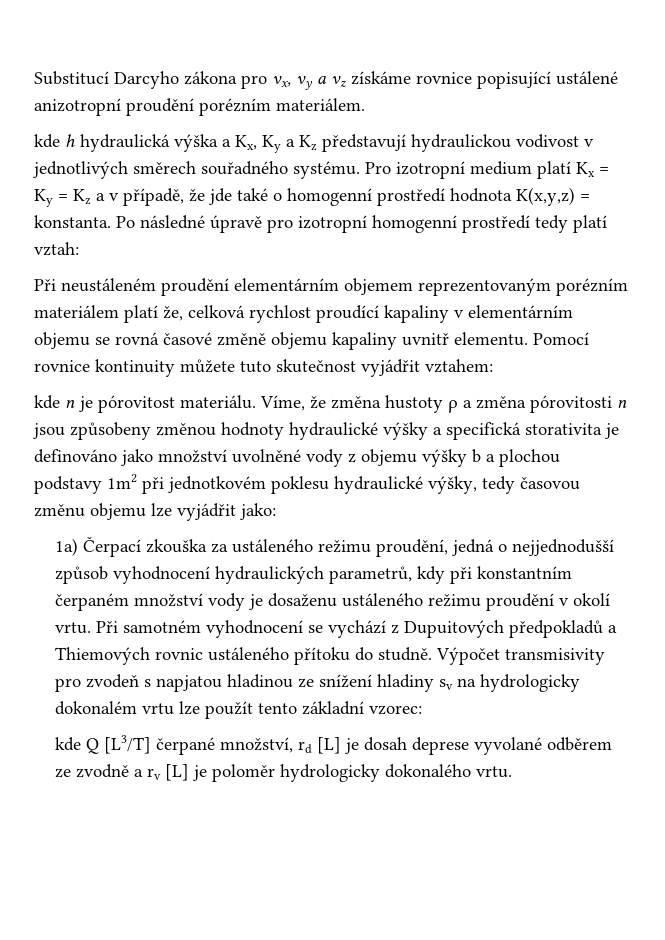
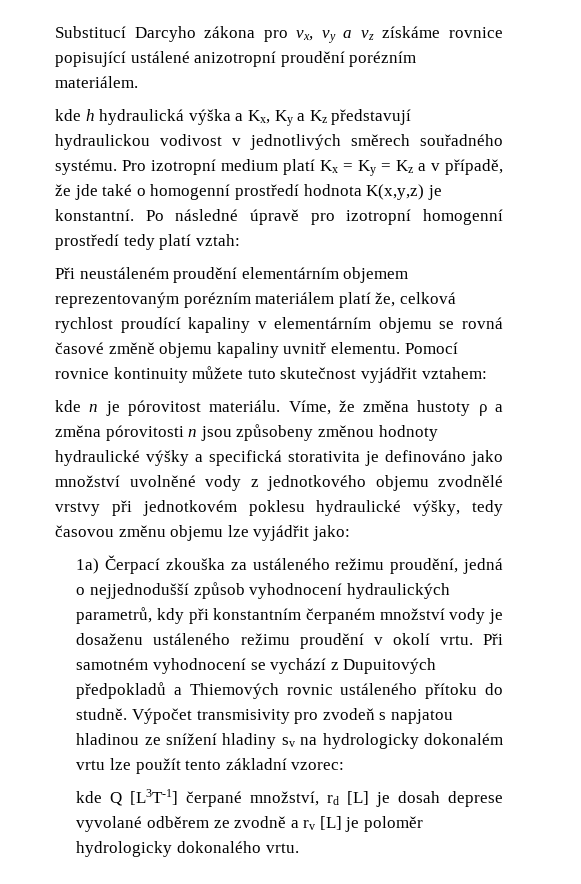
- Pro izotropní medium platí Kx = Ky = Kz a v případě, že jde také o homogenní prostředí hodnota K(x,y,z) = konstanta.
+ Pro izotropní medium platí Kx = Ky = Kz a v případě, že jde také o homogenní prostředí hodnota K(x,y,z) je konstantní.
- Víme, že změna hustoty ρ a změna pórovitosti n jsou způsobeny změnou hodnoty hydraulické výšky a specifická storativita je definováno jako množství uvolněné vody z objemu výšky b a plochou podstavy 1m2 při jednotkovém poklesu hydraulické výšky, tedy časovou změnu objemu lze vyjádřit jako:
+ Víme, že změna hustoty ρ a změna pórovitosti n jsou způsobeny změnou hodnoty hydraulické výšky a specifická storativita je definováno jako množství uvolněné vody z jednotkového objemu zvodnělé vrstvy při jednotkovém poklesu hydraulické výšky, tedy časovou změnu objemu lze vyjádřit jako:
- kde Q [L3/T] čerpané množství, rd [L] je dosah deprese vyvolané odběrem ze zvodně a rv [L] je poloměr hydrologicky dokonalého vrtu.
+ kde Q [L3T-1] čerpané množství, rd [L] je dosah deprese vyvolané odběrem ze zvodně a rv [L] je poloměr hydrologicky dokonalého vrtu.

